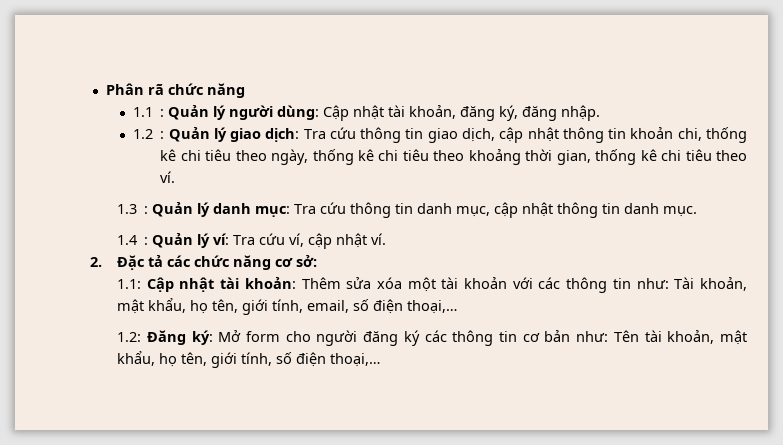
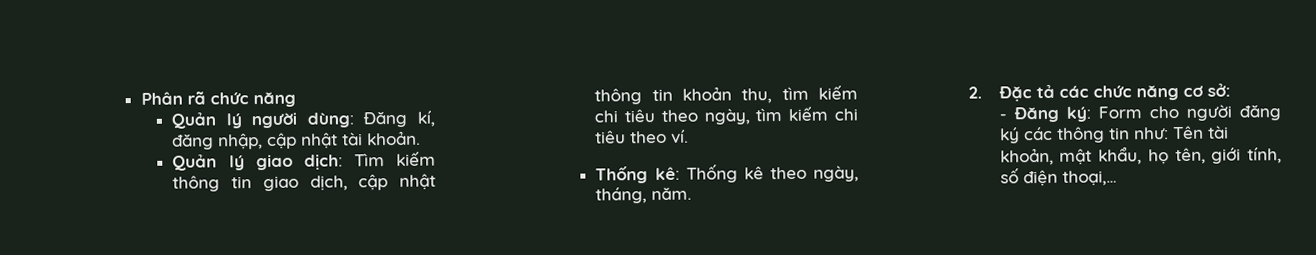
- 1.1 : Quản lý người dùng: Cập nhật tài khoản, đăng ký, đăng nhập.
- 1.2 : Quản lý giao dịch: Tra cứu thông tin giao dịch, cập nhật thông tin khoản chi, thống kê chi tiêu theo ngày, thống kê chi tiêu theo khoảng thời gian, thống kê chi tiêu theo ví.
- 1.3 : Quản lý danh mục: Tra cứu thông tin danh mục, cập nhật thông tin danh mục.
- 1.4 : Quản lý ví: Tra cứu ví, cập nhật ví.
+ Quản lý người dùng: Đăng kí, đăng nhập, cập nhật tài khoản.
+ Quản lý giao dịch: Tìm kiếm thông tin giao dịch, cập nhật thông tin khoản thu, tìm kiếm chi tiêu theo ngày, tìm kiếm chi tiêu theo ví.
+ Thống kê: Thống kê theo ngày, tháng, năm.
- 1.1: Cập nhật tài khoản: Thêm sửa xóa một tài khoản với các thông tin như: Tài khoản, mật khẩu, họ tên, giới tính, email, số điện thoại,…
- 1.2: Đăng ký: Mở form cho người đăng ký các thông tin cơ bản như: Tên tài khoản, mật khẩu, họ tên, giới tính, số điện thoại,…
+ - Đăng ký: Form cho người đăng ký các thông tin như: Tên tài khoản, mật khẩu, họ tên, giới tính, số điện thoại,…

